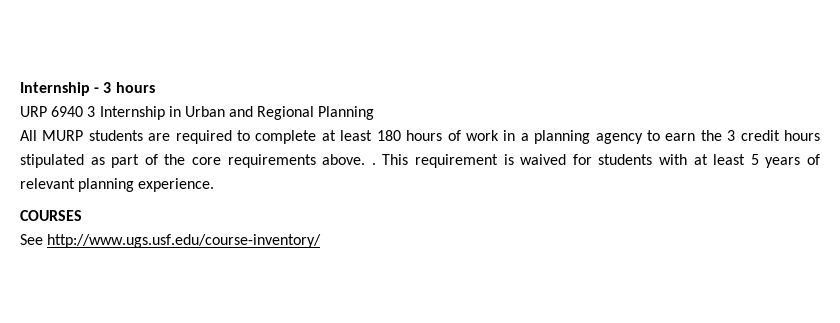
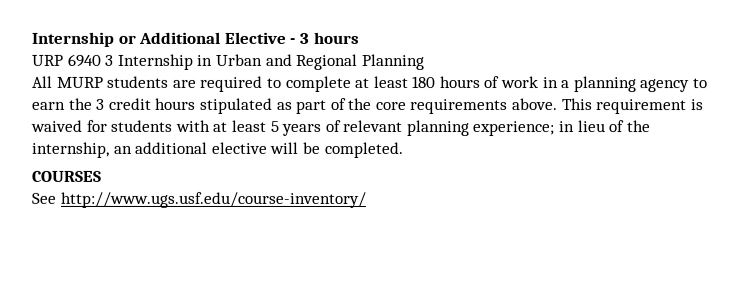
- Internship - 3 hours
+ Internship or Additional Elective - 3 hours
- All MURP students are required to complete at least 180 hours of work in a planning agency to earn the 3 credit hours stipulated as part of the core requirements above. .
+ All MURP students are required to complete at least 180 hours of work in a planning agency to earn the 3 credit hours stipulated as part of the core requirements above.
- This requirement is waived for students with at least 5 years of relevant planning experience.
+ This requirement is waived for students with at least 5 years of relevant planning experience; in lieu of the internship, an additional elective will be completed.

